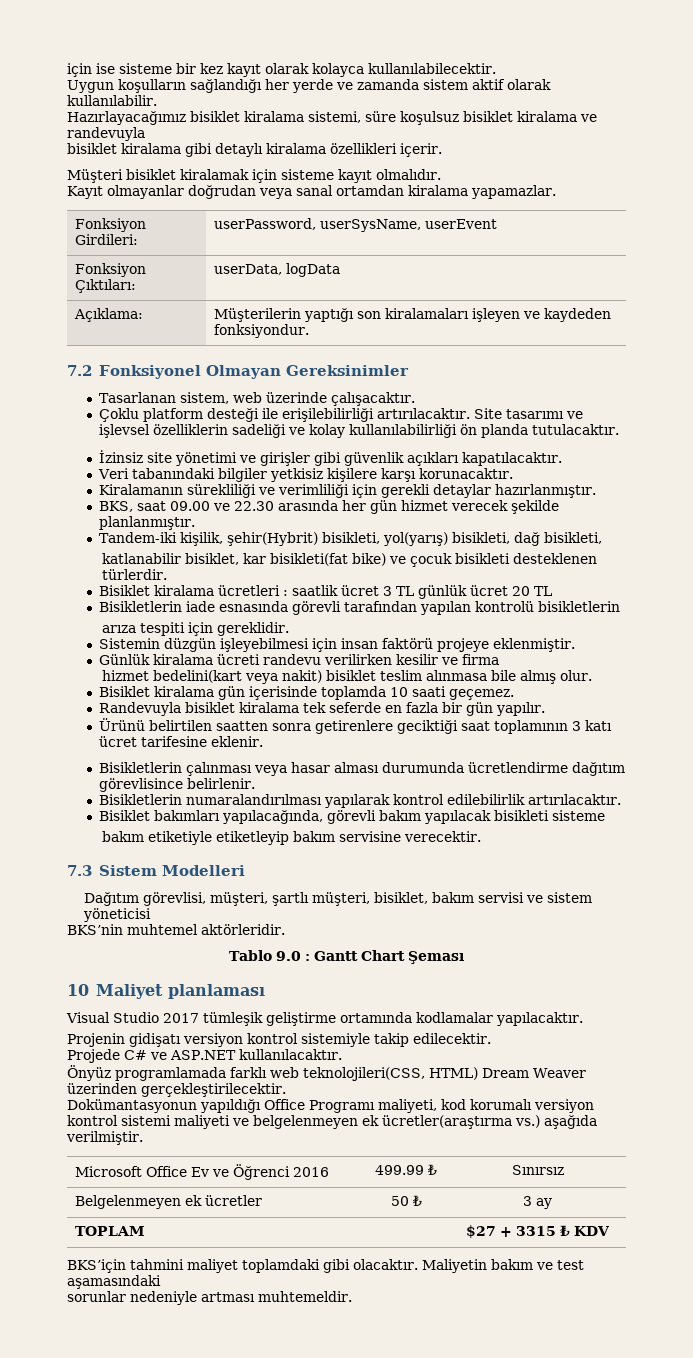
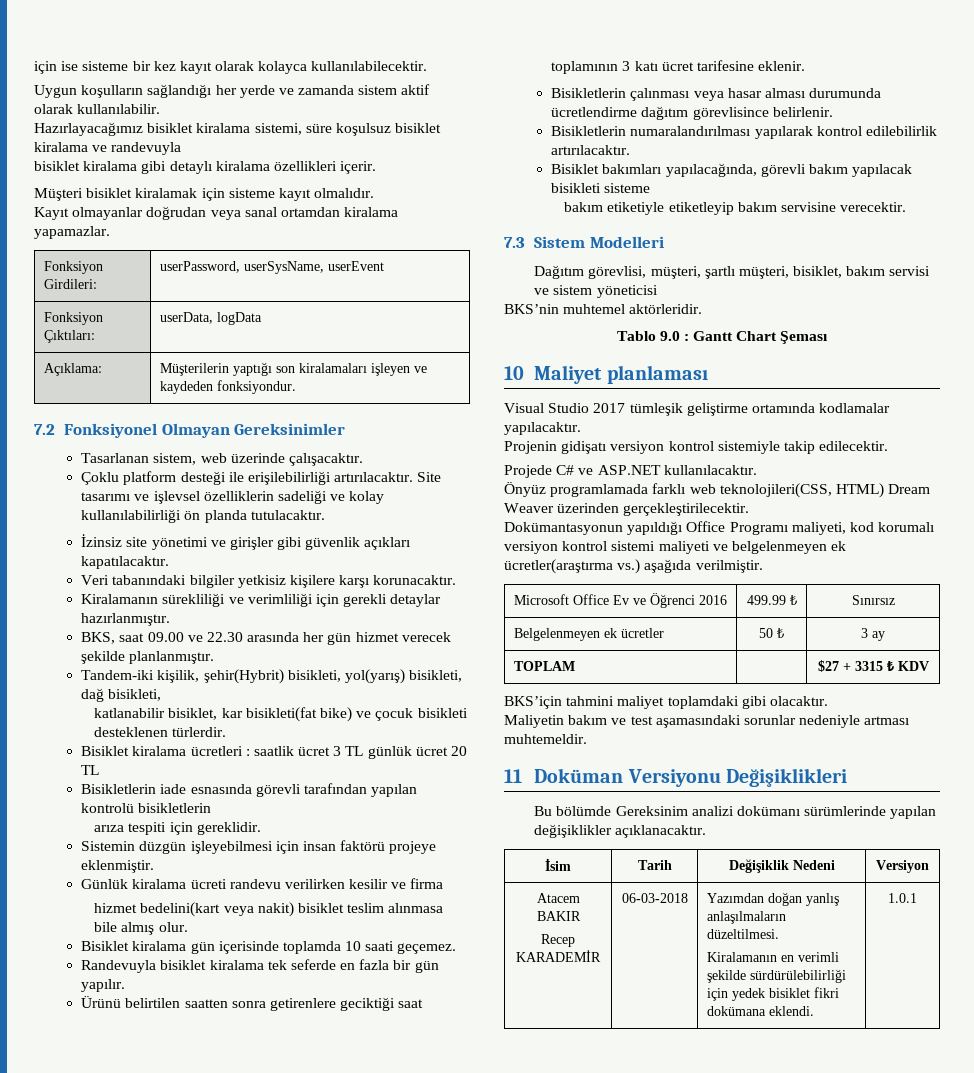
- BKS’için tahmini maliyet toplamdaki gibi olacaktır. Maliyetin bakım ve test aşamasındaki
- sorunlar nedeniyle artması muhtemeldir.
+ BKS’için tahmini maliyet toplamdaki gibi olacaktır.
+ Maliyetin bakım ve test aşamasındaki sorunlar nedeniyle artması muhtemeldir.
+ 11 Doküman Versiyonu Değişiklikleri
+ Bu bölümde Gereksinim analizi dokümanı sürümlerinde yapılan değişiklikler açıklanacaktır.
+ İsim | Tarih | Değişiklik Nedeni | Versiyon
+ Atacem BAKIR
+ Recep KARADEMİR | 06-03-2018 | Yazımdan doğan yanlış anlaşılmaların düzeltilmesi.
+ Kiralamanın en verimli şekilde sürdürülebilirliği için yedek bisiklet fikri dokümana eklendi. | 1.0.1

